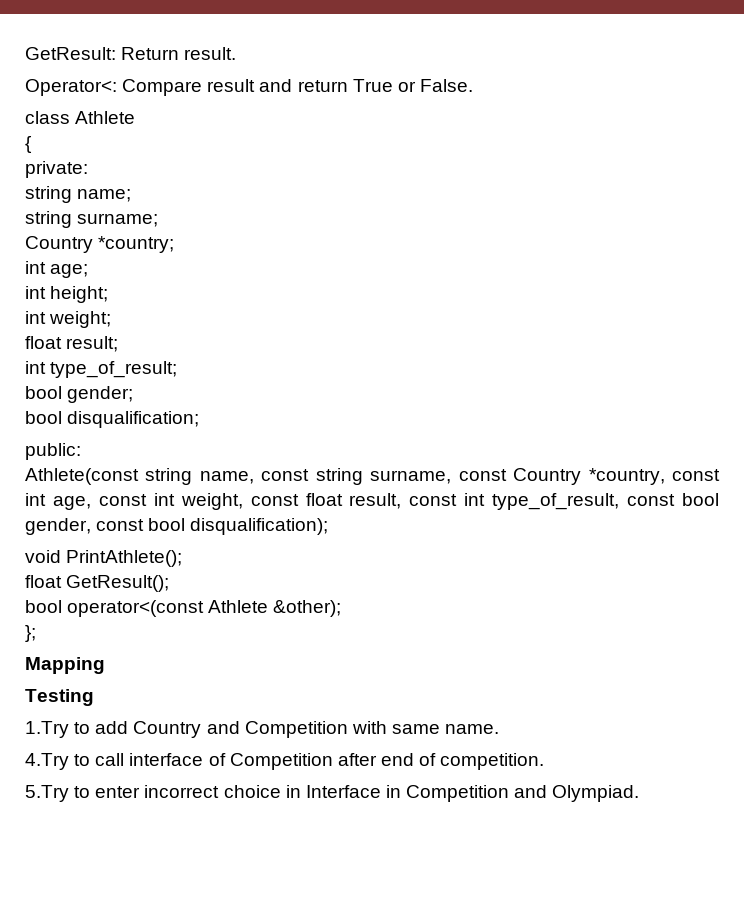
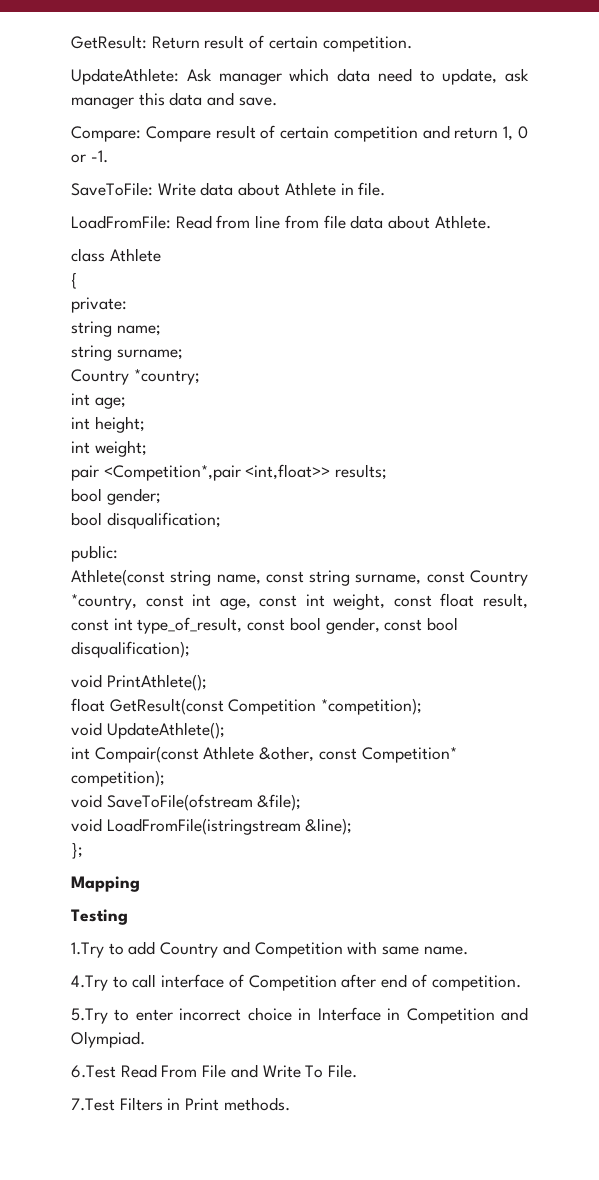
- GetResult: Return result.
- Operator<: Compare result and return True or False.
+ GetResult: Return result of certain competition.
+ UpdateAthlete: Ask manager which data need to update, ask manager this data and save.
+ Compare: Compare result of certain competition and return 1, 0 or -1.
+ SaveToFile: Write data about Athlete in file.
+ LoadFromFile: Read from line from file data about Athlete.
- float result;
- int type_of_result;
+ pair <Competition*,pair <int,float>> results;
- float GetResult();
- bool operator<(const Athlete &other);
+ float GetResult(const Competition *competition);
+ void UpdateAthlete();
+ int Compair(const Athlete &other, const Competition* competition);
+ void SaveToFile(ofstream &file);
+ void LoadFromFile(istringstream &line);
+ 6.Test Read From File and Write To File.
+ 7.Test Filters in Print methods.

